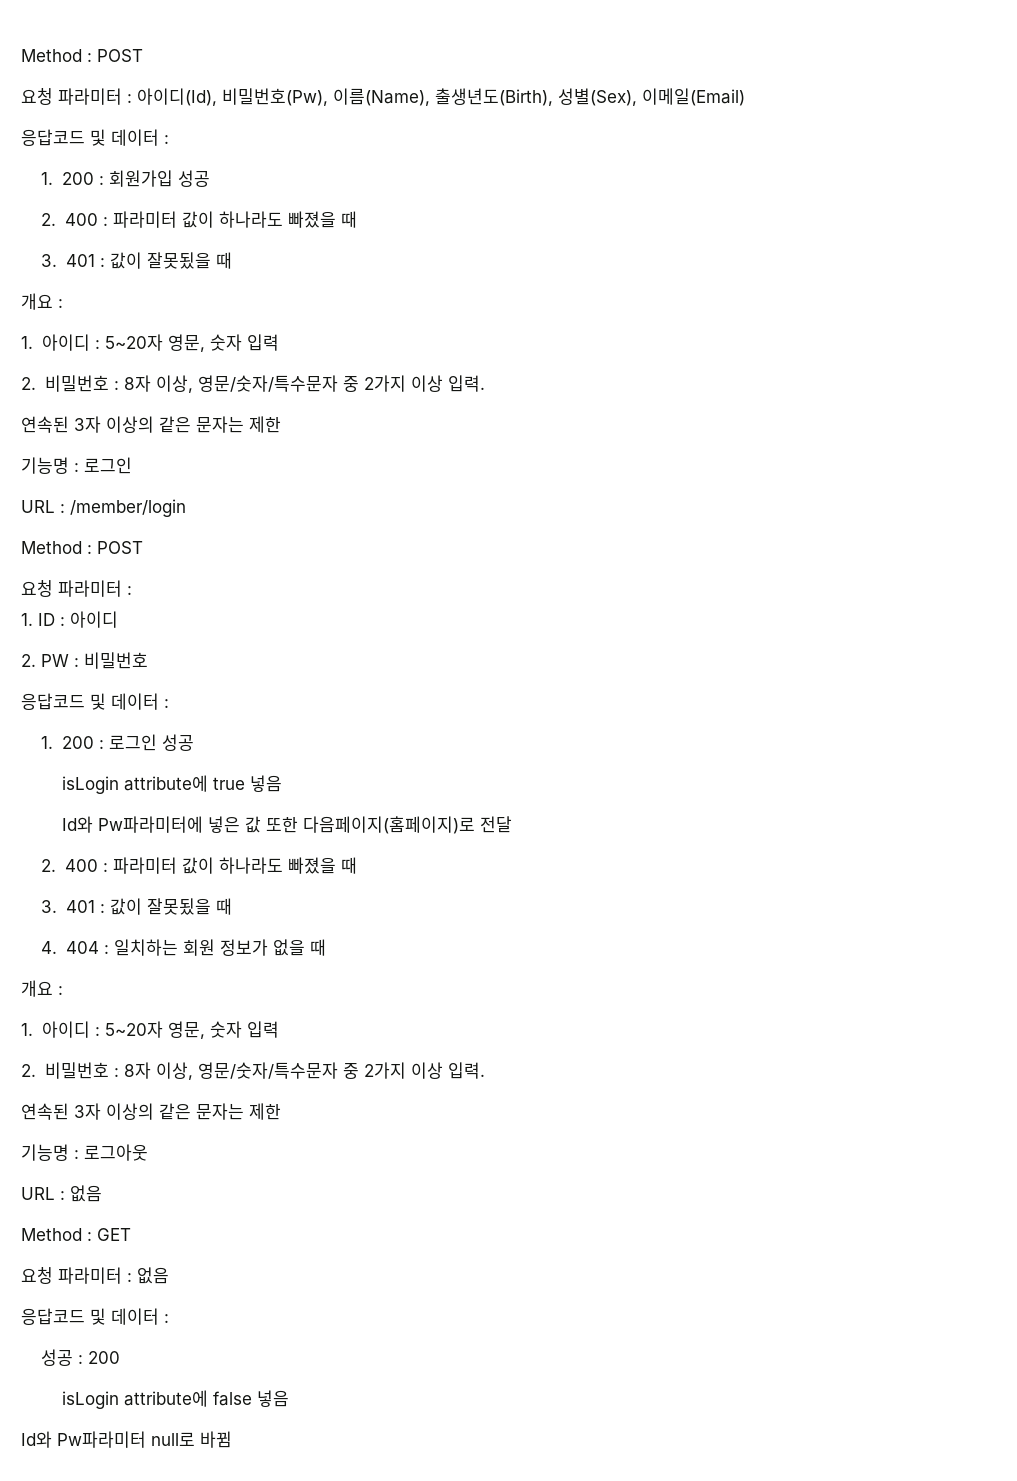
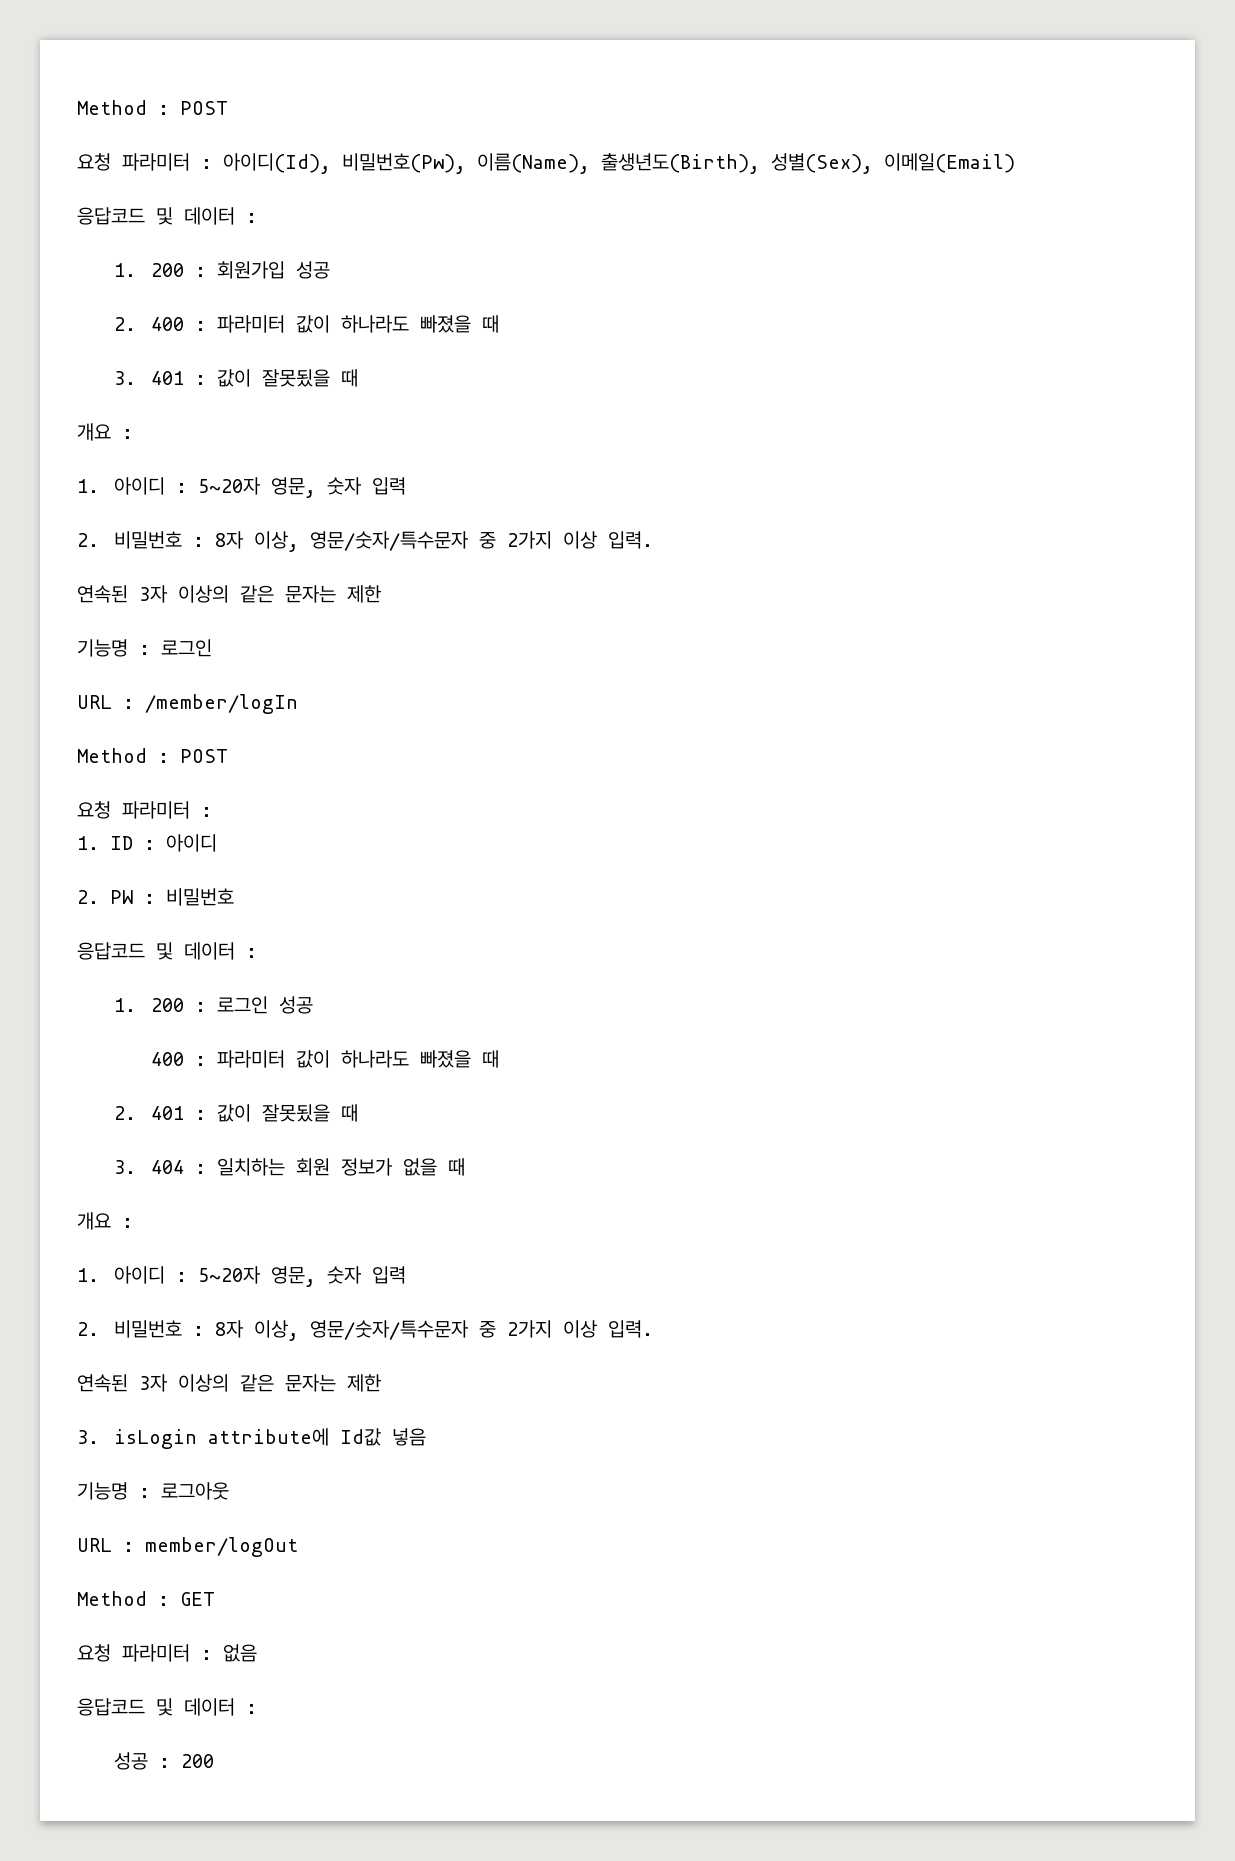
- URL : /member/login
+ URL : /member/logIn
  1. 200 : 로그인 성공
- isLogin attribute에 true 넣음
- Id와 Pw파라미터에 넣은 값 또한 다음페이지(홈페이지)로 전달
- 2. 400 : 파라미터 값이 하나라도 빠졌을 때
- 3. 401 : 값이 잘못됬을 때
- 4. 404 : 일치하는 회원 정보가 없을 때
+ 400 : 파라미터 값이 하나라도 빠졌을 때
+ 2. 401 : 값이 잘못됬을 때
+ 3. 404 : 일치하는 회원 정보가 없을 때
+ 3. isLogin attribute에 Id값 넣음
- URL : 없음
+ URL : member/logOut
- isLogin attribute에 false 넣음
- Id와 Pw파라미터 null로 바뀜

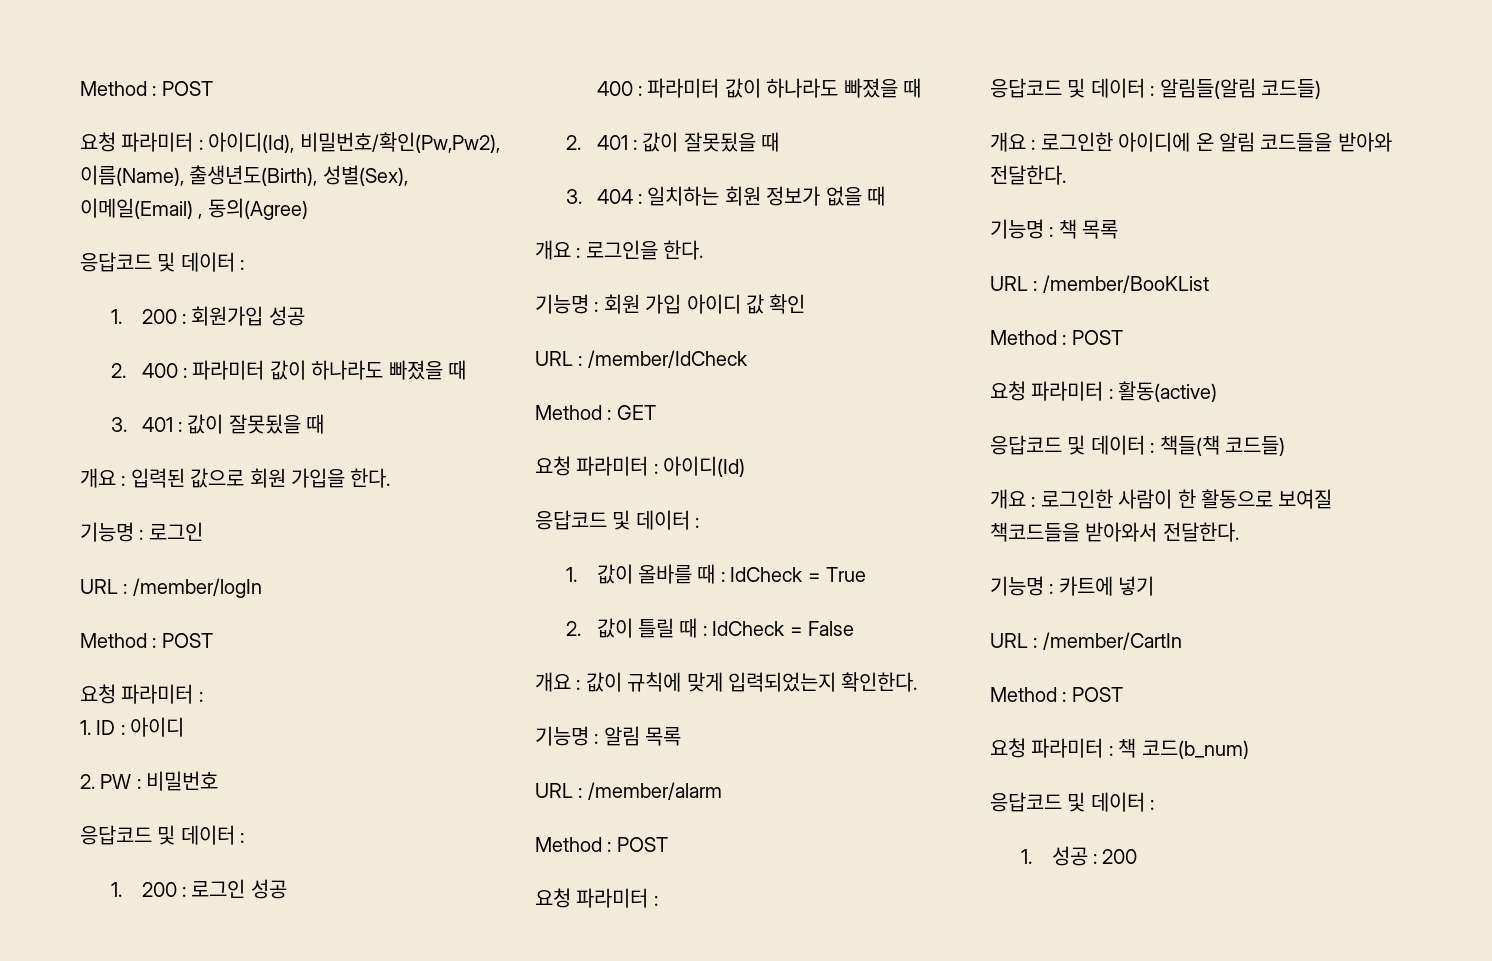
- 요청 파라미터 : 아이디(Id), 비밀번호(Pw), 이름(Name), 출생년도(Birth), 성별(Sex), 이메일(Email)
+ 요청 파라미터 : 아이디(Id), 비밀번호/확인(Pw,Pw2), 이름(Name), 출생년도(Birth), 성별(Sex), 이메일(Email) , 동의(Agree)
  3. 401 : 값이 잘못됬을 때
- 개요 :
- 1. 아이디 : 5~20자 영문, 숫자 입력
- 2. 비밀번호 : 8자 이상, 영문/숫자/특수문자 중 2가지 이상 입력.
- 연속된 3자 이상의 같은 문자는 제한
+ 개요 : 입력된 값으로 회원 가입을 한다.
  3. 404 : 일치하는 회원 정보가 없을 때
- 개요 :
- 1. 아이디 : 5~20자 영문, 숫자 입력
- 2. 비밀번호 : 8자 이상, 영문/숫자/특수문자 중 2가지 이상 입력.
- 연속된 3자 이상의 같은 문자는 제한
- 3. isLogin attribute에 Id값 넣음
- 기능명 : 로그아웃
- URL : member/logOut
+ 개요 : 로그인을 한다.
+ 기능명 : 회원 가입 아이디 값 확인
+ URL : /member/IdCheck
- 요청 파라미터 : 없음
+ 요청 파라미터 : 아이디(Id)
  응답코드 및 데이터 :
- 성공 : 200
+ 1. 값이 올바를 때 : IdCheck = True
+ 2. 값이 틀릴 때 : IdCheck = False
+ 개요 : 값이 규칙에 맞게 입력되었는지 확인한다.
+ 기능명 : 알림 목록
+ URL : /member/alarm
+ Method : POST
+ 요청 파라미터 :
+ 응답코드 및 데이터 : 알림들(알림 코드들)
+ 개요 : 로그인한 아이디에 온 알림 코드들을 받아와 전달한다.
+ 기능명 : 책 목록
+ URL : /member/BooKList
+ Method : POST
+ 요청 파라미터 : 활동(active)
+ 응답코드 및 데이터 : 책들(책 코드들)
+ 개요 : 로그인한 사람이 한 활동으로 보여질 책코드들을 받아와서 전달한다.
+ 기능명 : 카트에 넣기
+ URL : /member/CartIn
+ Method : POST
+ 요청 파라미터 : 책 코드(b_num)
+ 응답코드 및 데이터 :
+ 1. 성공 : 200

